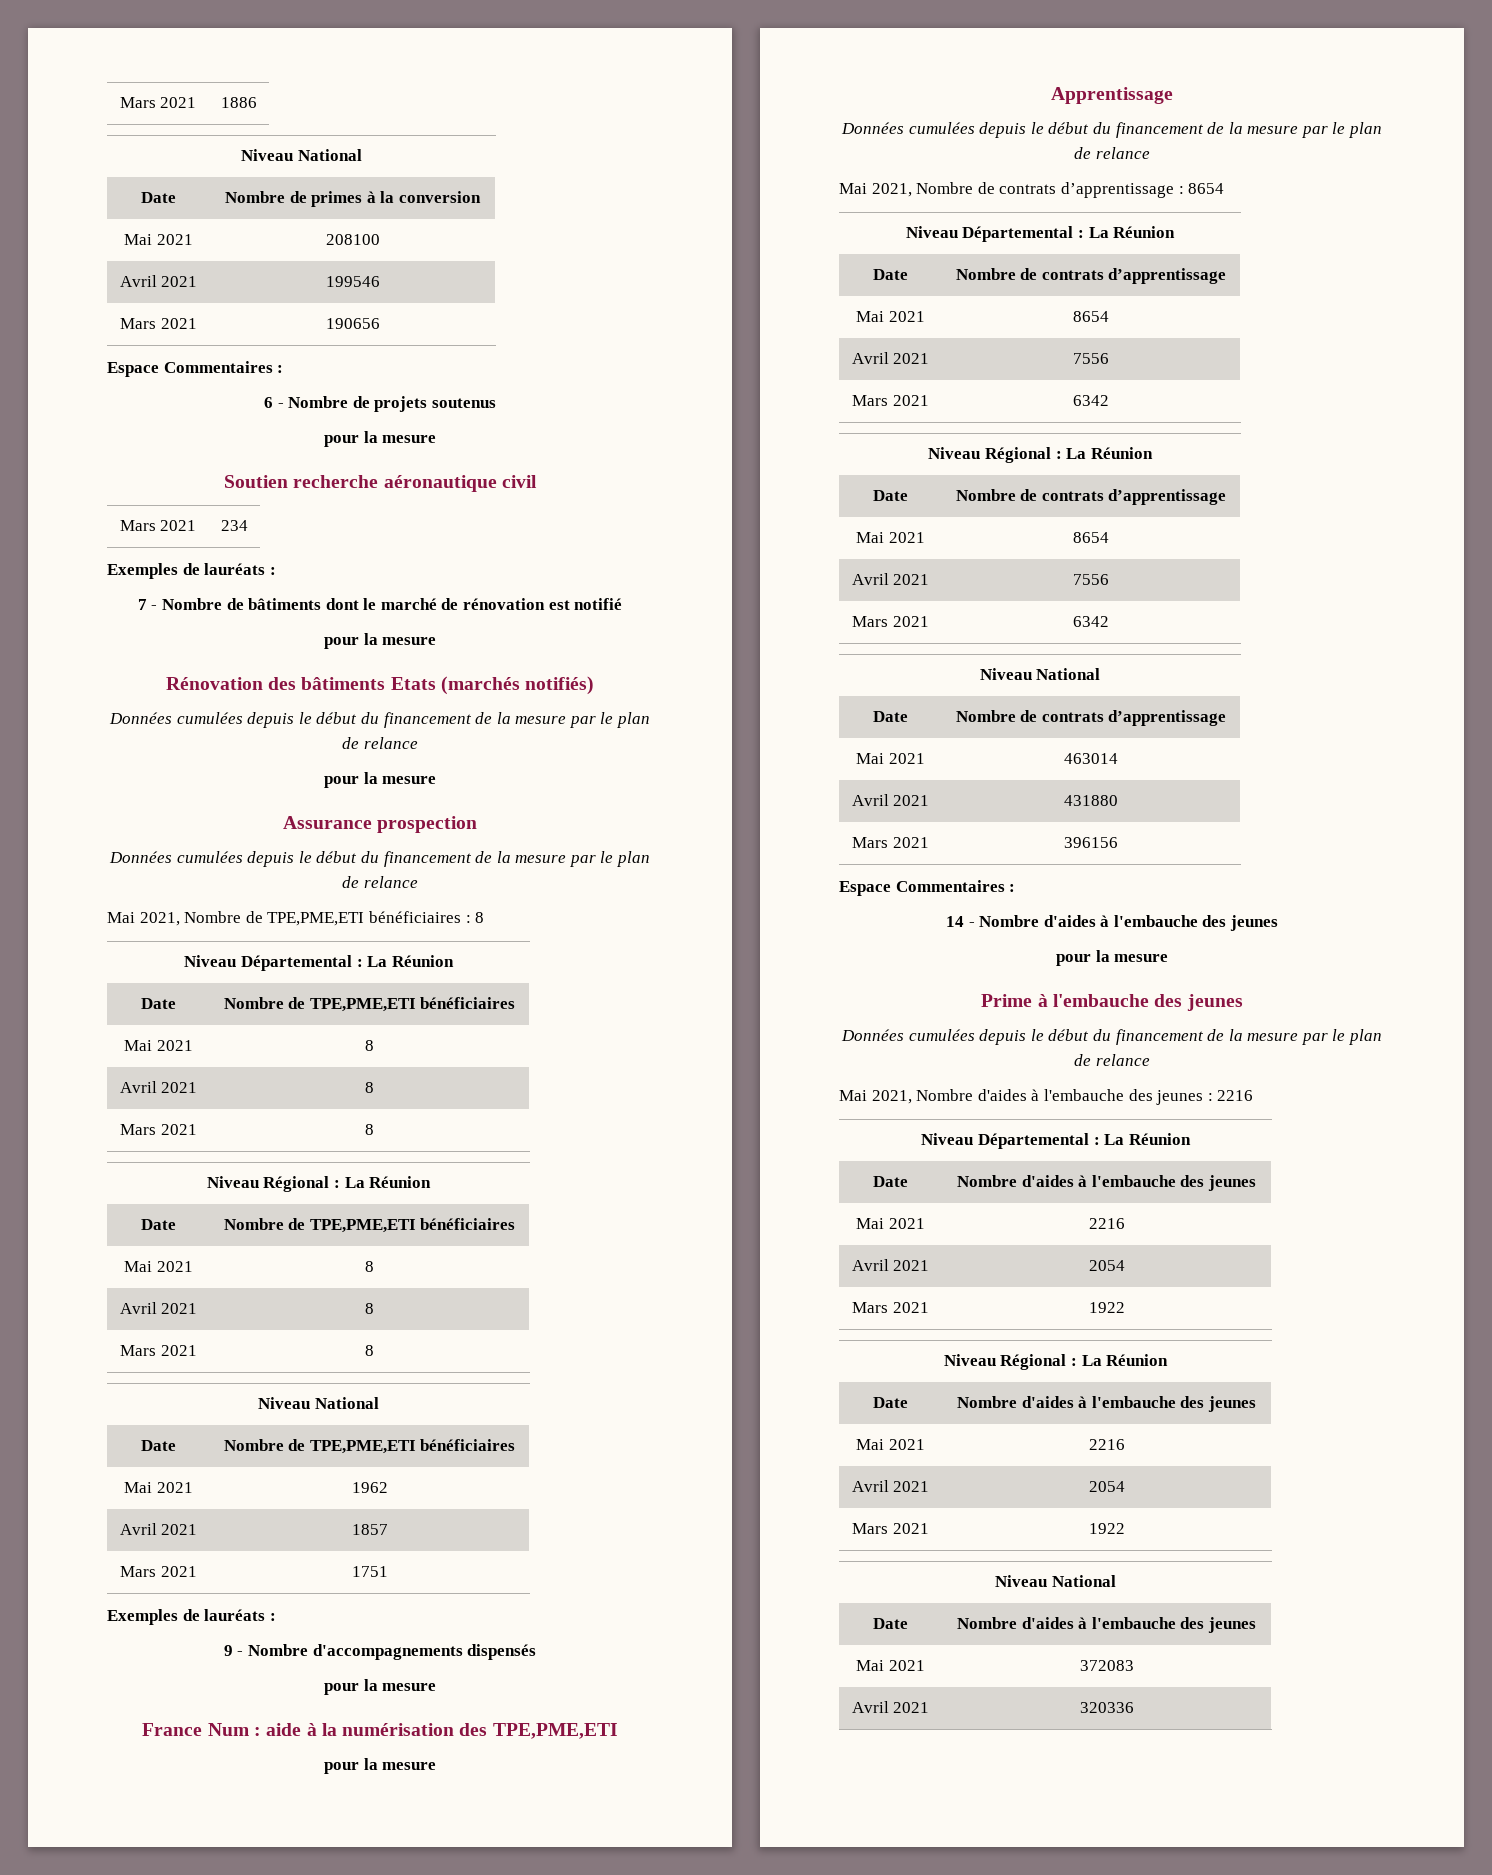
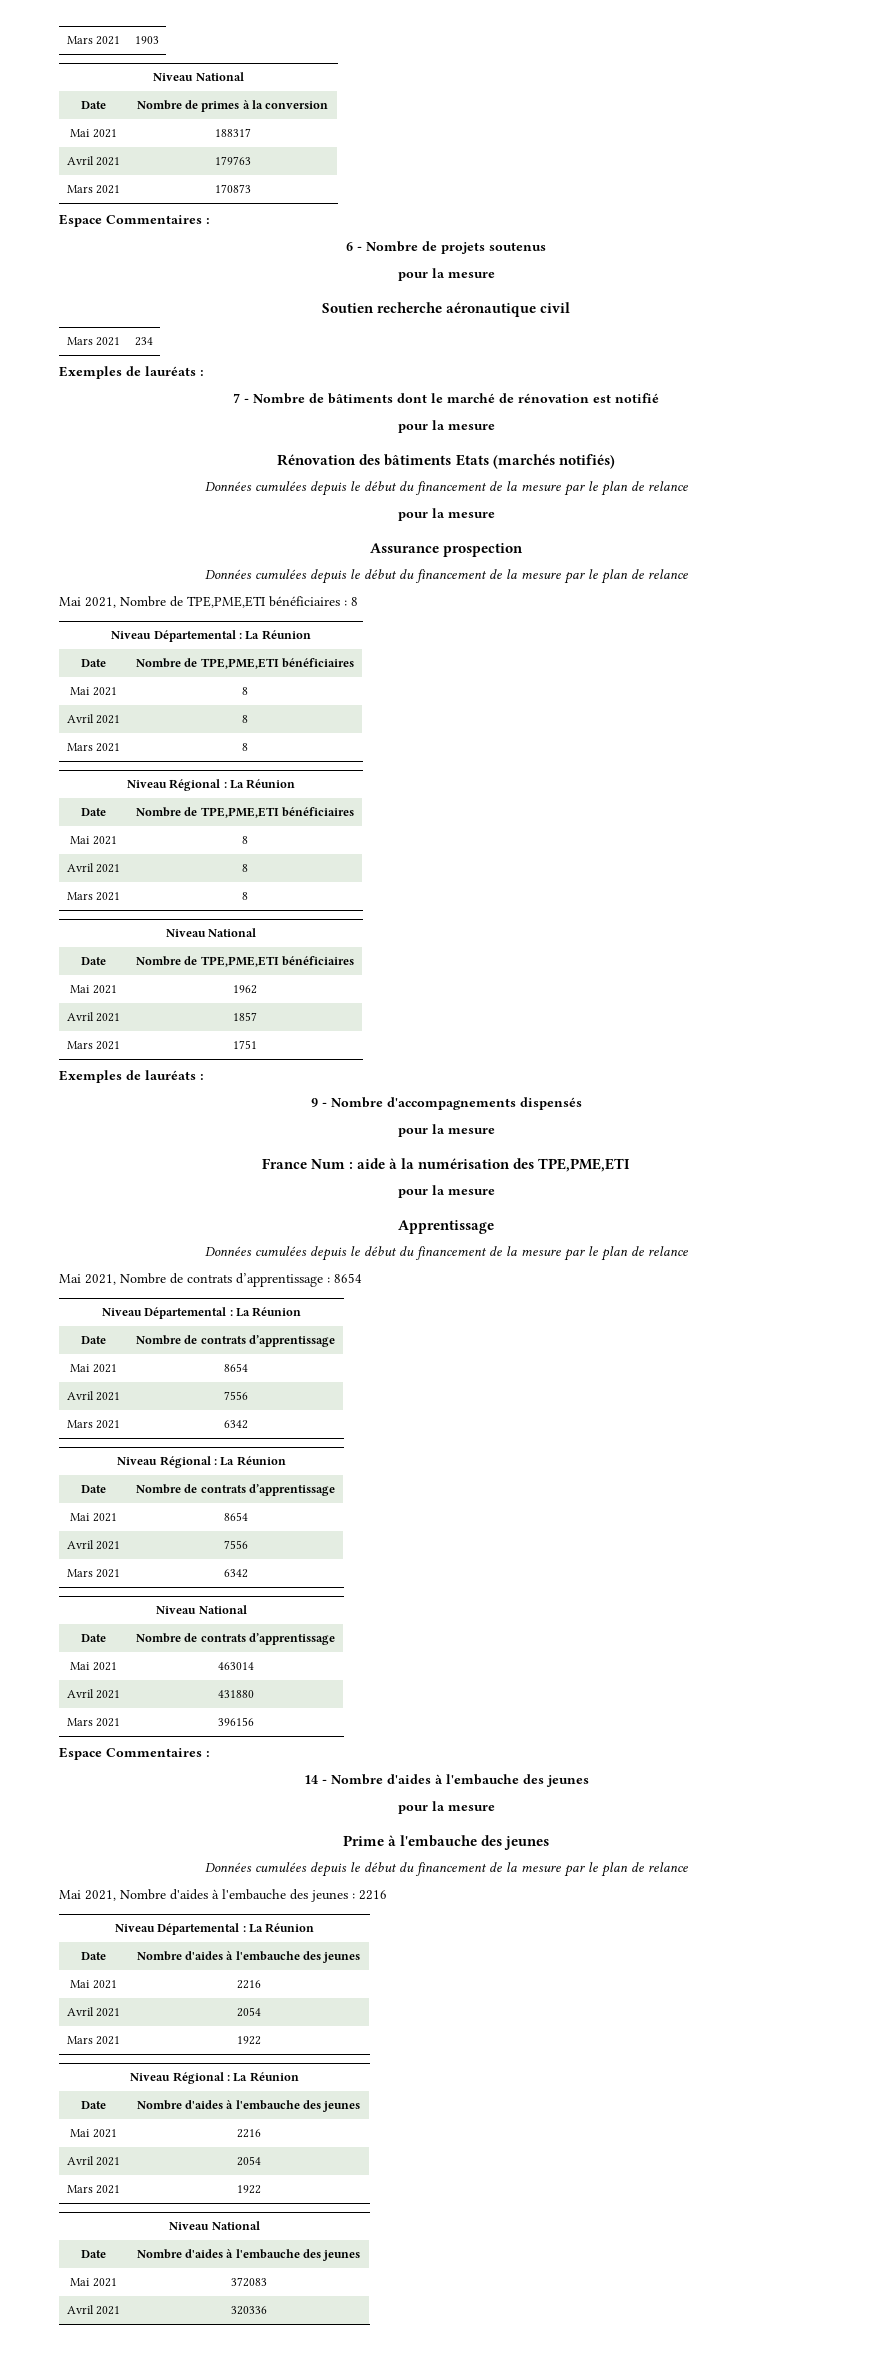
- Mars 2021 | 1886
+ Mars 2021 | 1903
- Mai 2021 | 208100
- Avril 2021 | 199546
- Mars 2021 | 190656
+ Mai 2021 | 188317
+ Avril 2021 | 179763
+ Mars 2021 | 170873

